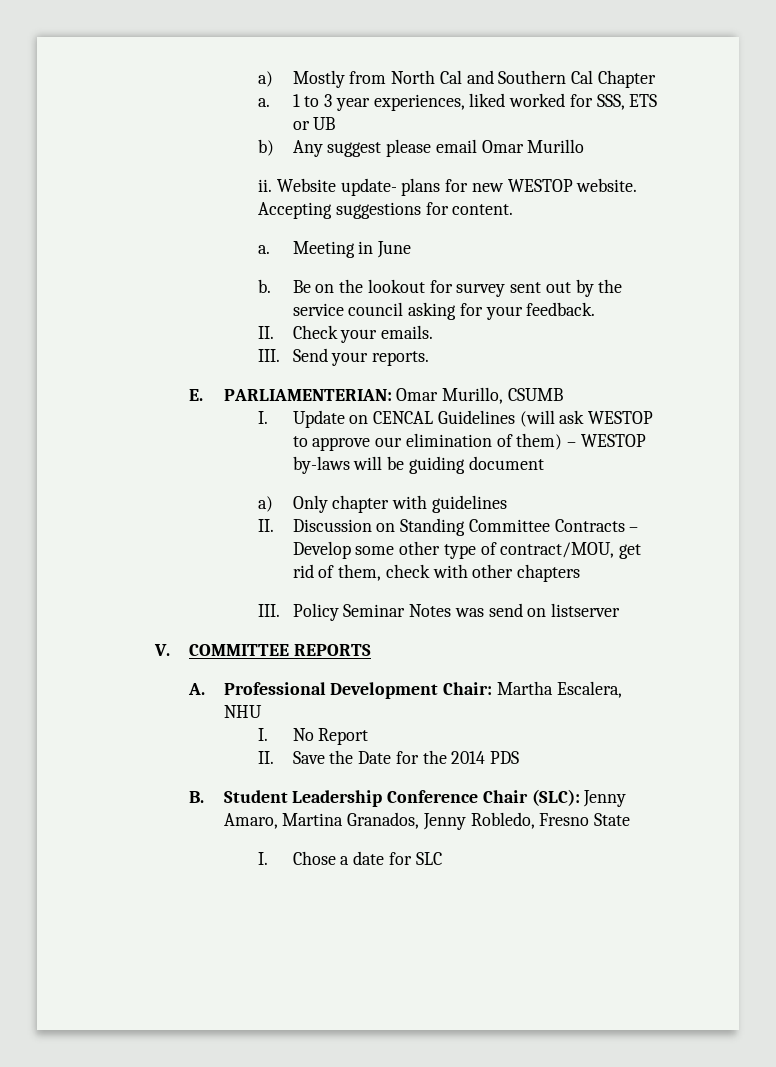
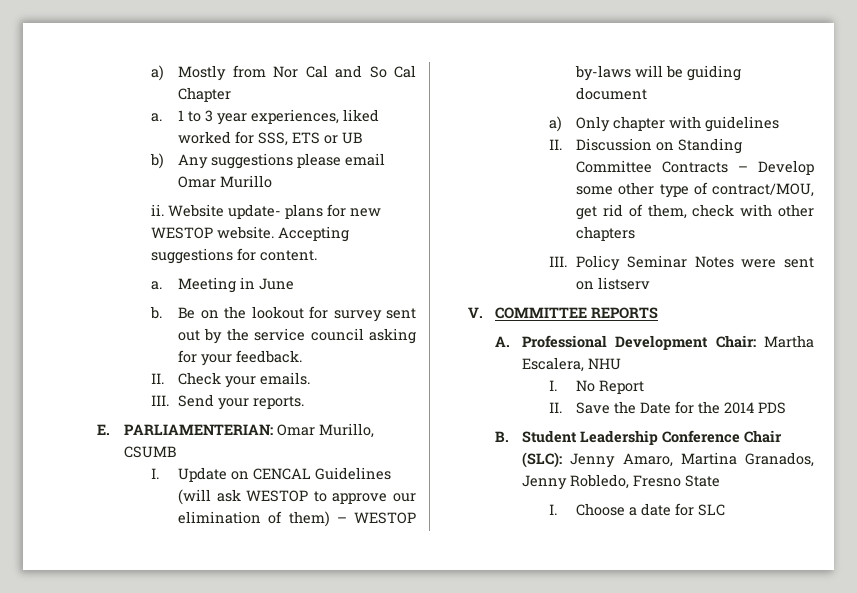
- a) Mostly from North Cal and Southern Cal Chapter
+ a) Mostly from Nor Cal and So Cal Chapter
- b) Any suggest please email Omar Murillo
+ b) Any suggestions please email Omar Murillo
- III. Policy Seminar Notes was send on listserver
+ III. Policy Seminar Notes were sent on listserv
- I. Chose a date for SLC
+ I. Choose a date for SLC

